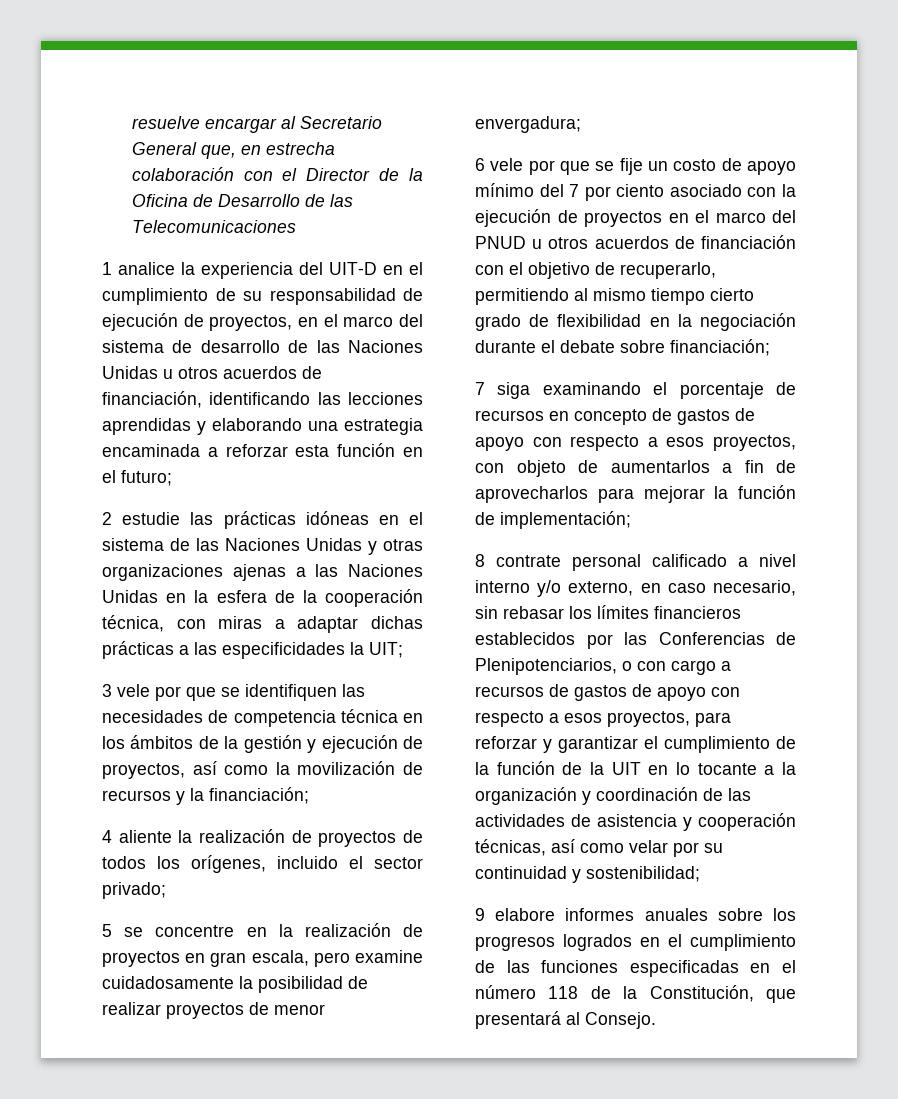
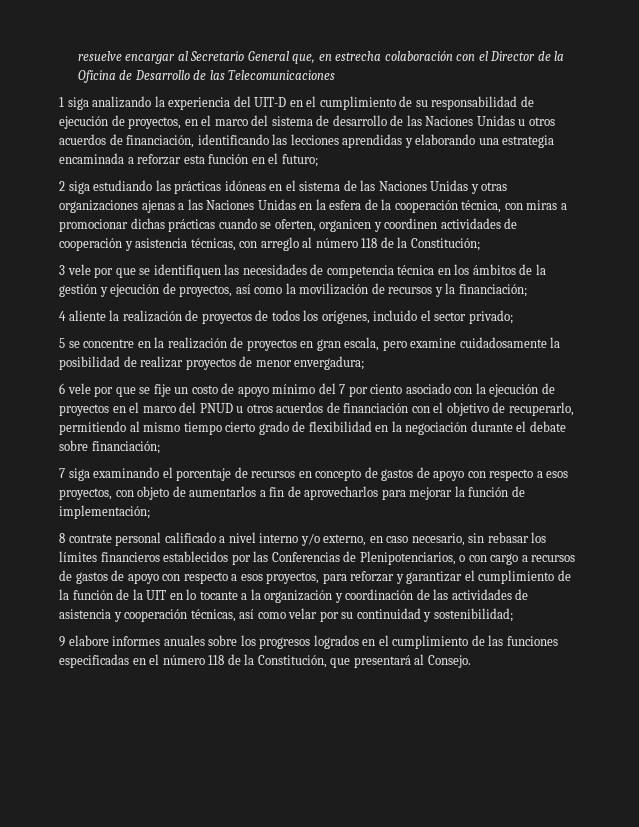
- 1 analice la experiencia del UIT-D en el cumplimiento de su responsabilidad de ejecución de proyectos, en el marco del sistema de desarrollo de las Naciones Unidas u otros acuerdos de financiación, identificando las lecciones aprendidas y elaborando una estrategia encaminada a reforzar esta función en el futuro;
+ 1 siga analizando la experiencia del UIT-D en el cumplimiento de su responsabilidad de ejecución de proyectos, en el marco del sistema de desarrollo de las Naciones Unidas u otros acuerdos de financiación, identificando las lecciones aprendidas y elaborando una estrategia encaminada a reforzar esta función en el futuro;
- 2 estudie las prácticas idóneas en el sistema de las Naciones Unidas y otras organizaciones ajenas a las Naciones Unidas en la esfera de la cooperación técnica, con miras a adaptar dichas prácticas a las especificidades la UIT;
+ 2 siga estudiando las prácticas idóneas en el sistema de las Naciones Unidas y otras organizaciones ajenas a las Naciones Unidas en la esfera de la cooperación técnica, con miras a promocionar dichas prácticas cuando se oferten, organicen y coordinen actividades de cooperación y asistencia técnicas, con arreglo al número 118 de la Constitución;

